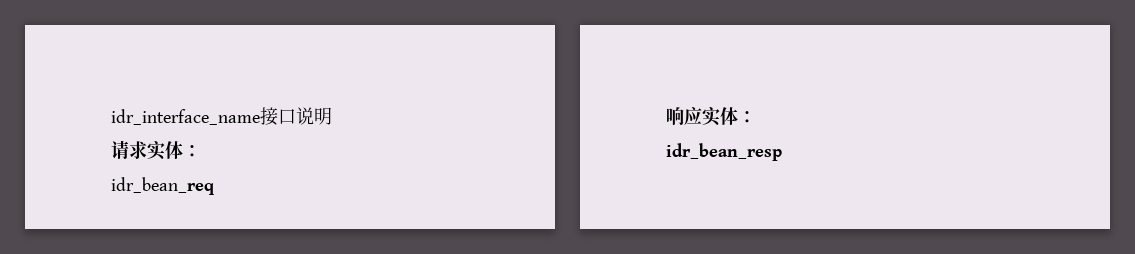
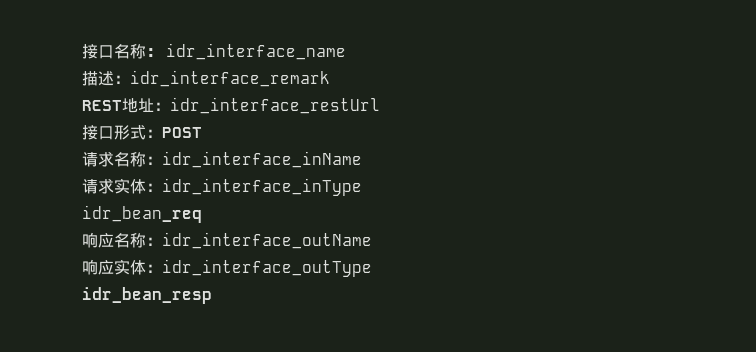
- idr_interface_name接口说明
+ 接口名称: idr_interface_name
+ 描述：idr_interface_remark
+ REST地址：idr_interface_restUrl
+ 接口形式：POST
+ 请求名称：idr_interface_inName
- 请求实体：
+ 请求实体：idr_interface_inType
+ 响应名称：idr_interface_outName
- 响应实体：
+ 响应实体：idr_interface_outType

